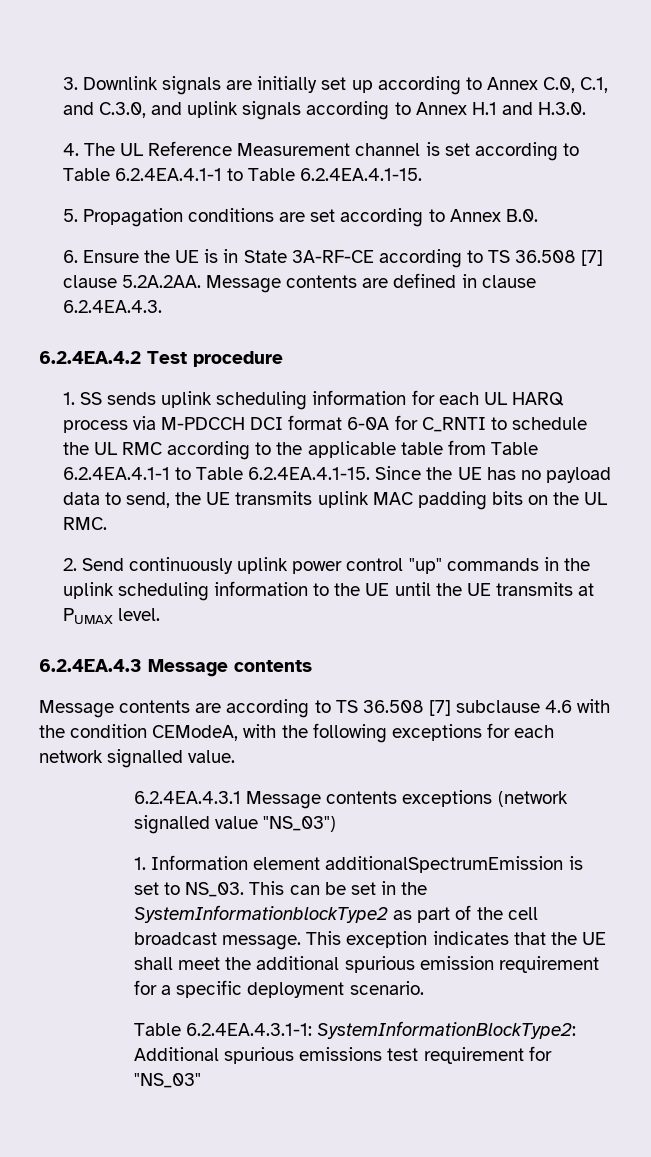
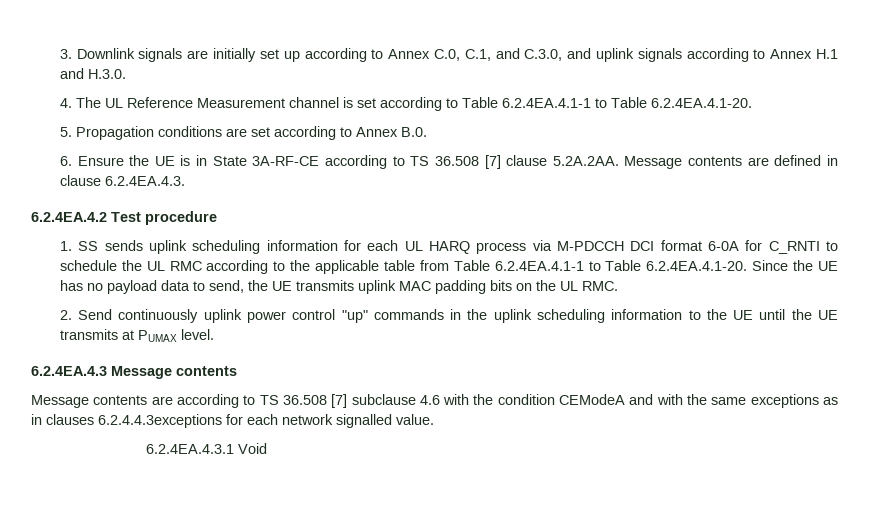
- 4. The UL Reference Measurement channel is set according to Table 6.2.4EA.4.1-1 to Table 6.2.4EA.4.1-15.
+ 4. The UL Reference Measurement channel is set according to Table 6.2.4EA.4.1-1 to Table 6.2.4EA.4.1-20.
- 1. SS sends uplink scheduling information for each UL HARQ process via M-PDCCH DCI format 6-0A for C_RNTI to schedule the UL RMC according to the applicable table from Table 6.2.4EA.4.1-1 to Table 6.2.4EA.4.1-15. Since the UE has no payload data to send, the UE transmits uplink MAC padding bits on the UL RMC.
+ 1. SS sends uplink scheduling information for each UL HARQ process via M-PDCCH DCI format 6-0A for C_RNTI to schedule the UL RMC according to the applicable table from Table 6.2.4EA.4.1-1 to Table 6.2.4EA.4.1-20. Since the UE has no payload data to send, the UE transmits uplink MAC padding bits on the UL RMC.
- Message contents are according to TS 36.508 [7] subclause 4.6 with the condition CEModeA, with the following exceptions for each network signalled value.
+ Message contents are according to TS 36.508 [7] subclause 4.6 with the condition CEModeA and with the same exceptions as in clauses 6.2.4.4.3exceptions for each network signalled value.
- 6.2.4EA.4.3.1 Message contents exceptions (network signalled value "NS_03")
- 1. Information element additionalSpectrumEmission is set to NS_03. This can be set in the SystemInformationblockType2 as part of the cell broadcast message. This exception indicates that the UE shall meet the additional spurious emission requirement for a specific deployment scenario.
- Table 6.2.4EA.4.3.1-1: SystemInformationBlockType2: Additional spurious emissions test requirement for "NS_03"
+ 6.2.4EA.4.3.1 Void

